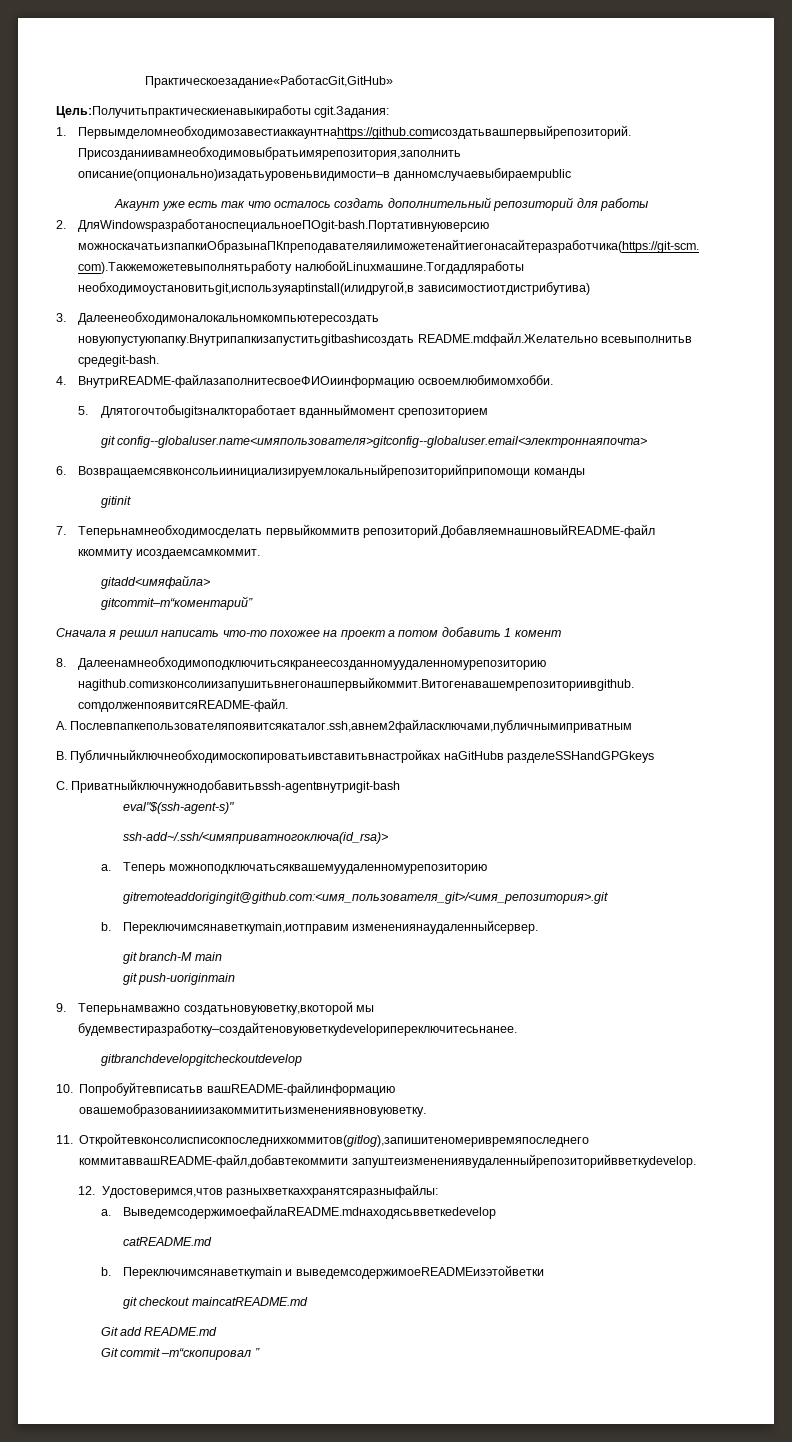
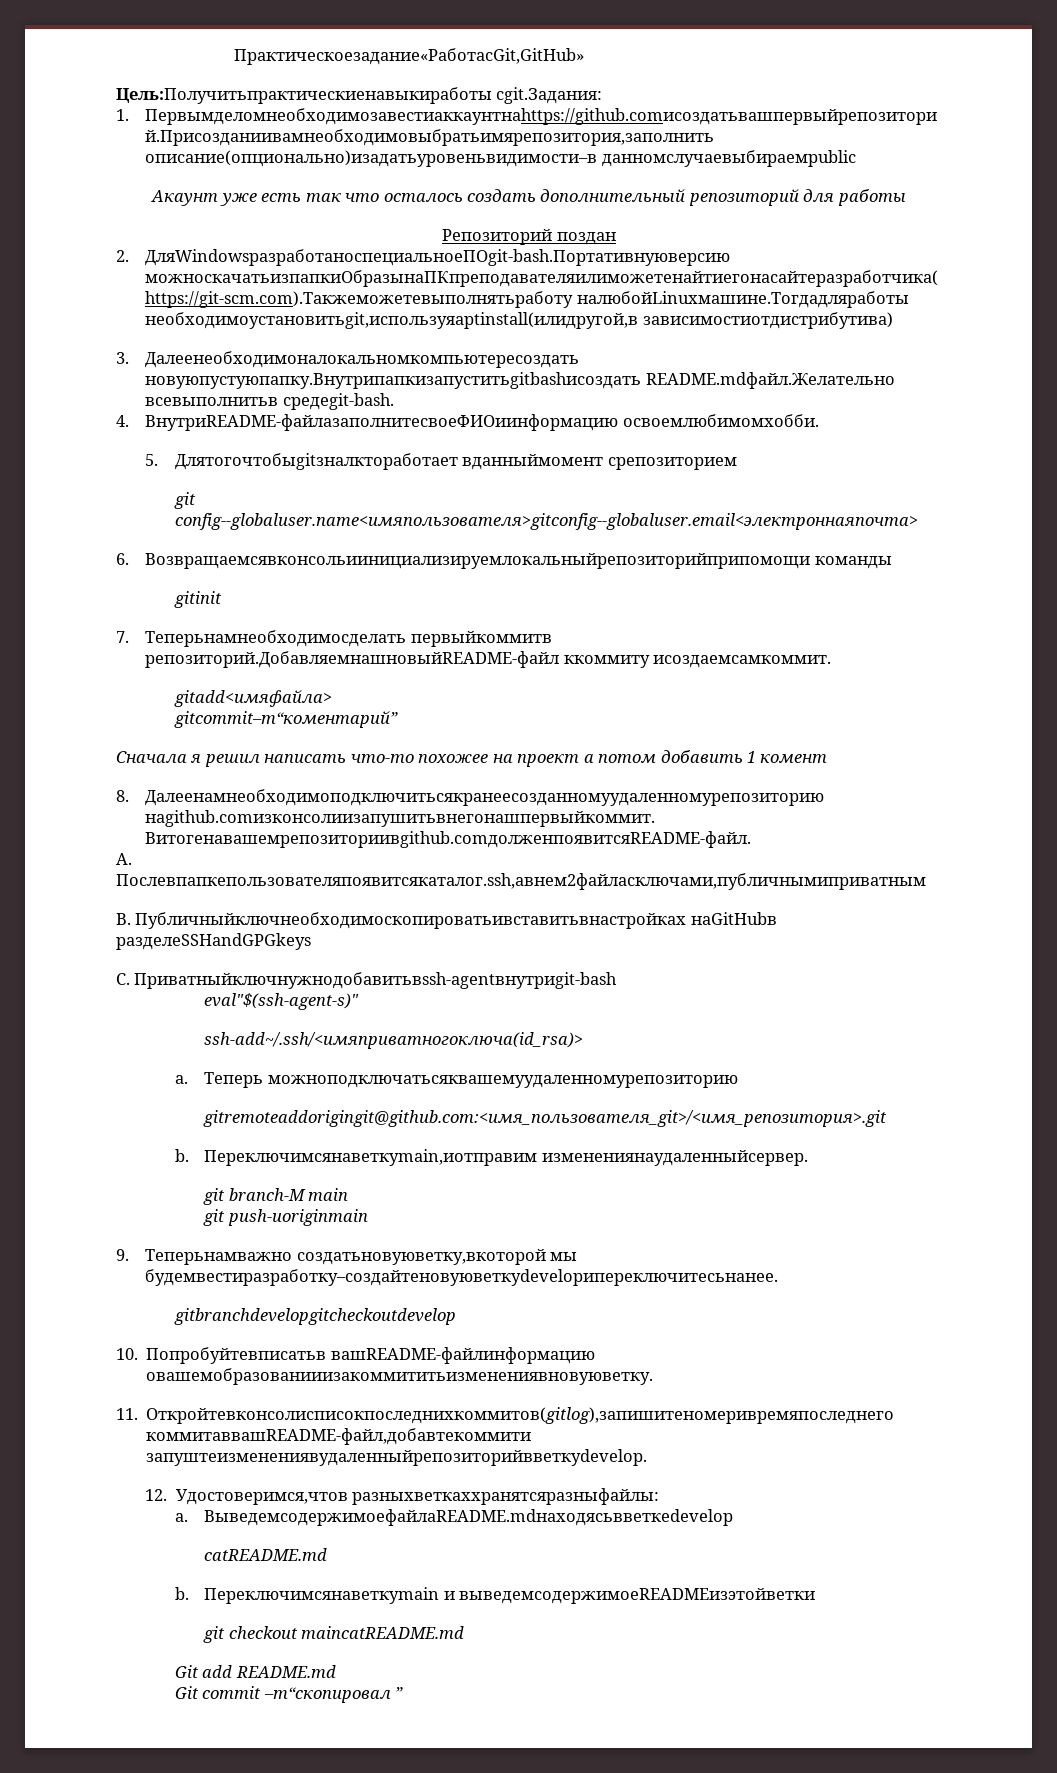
+ Репозиторий поздан

